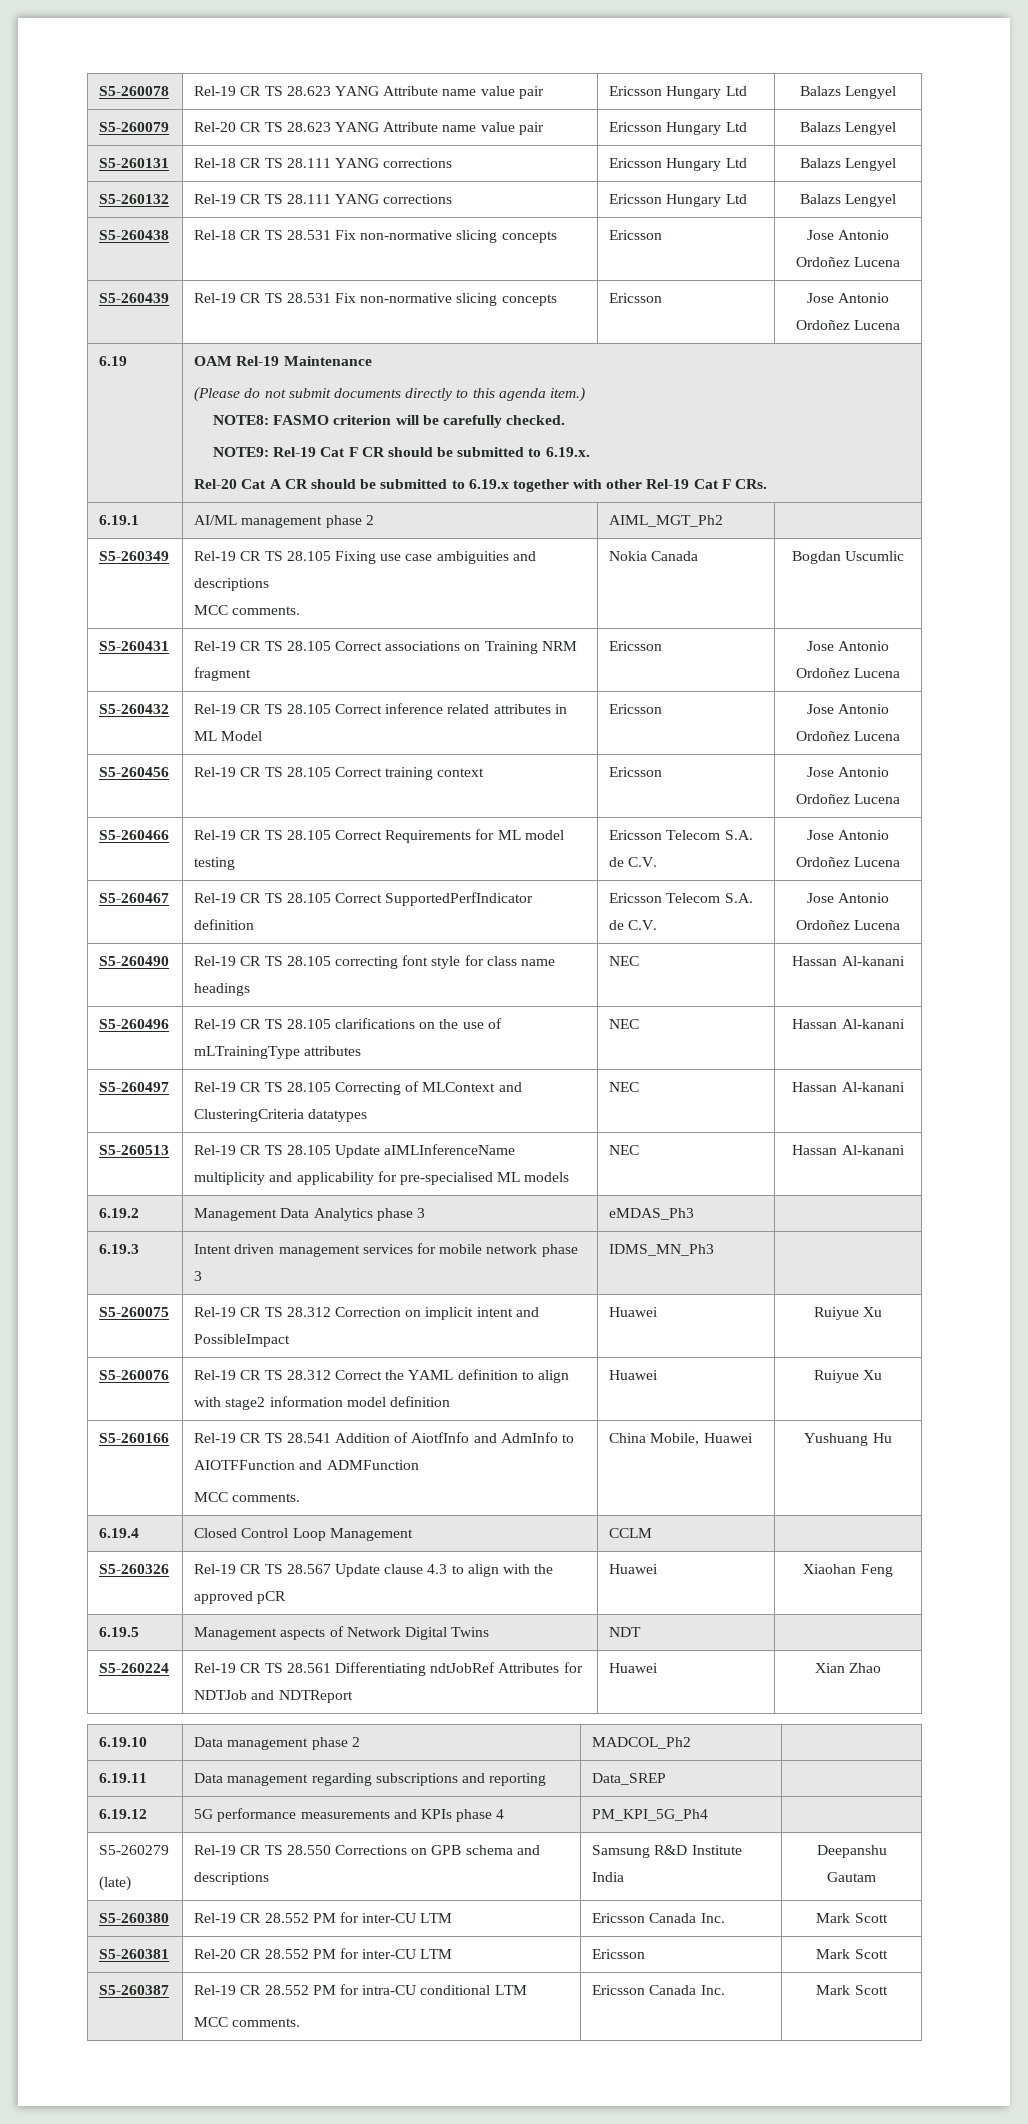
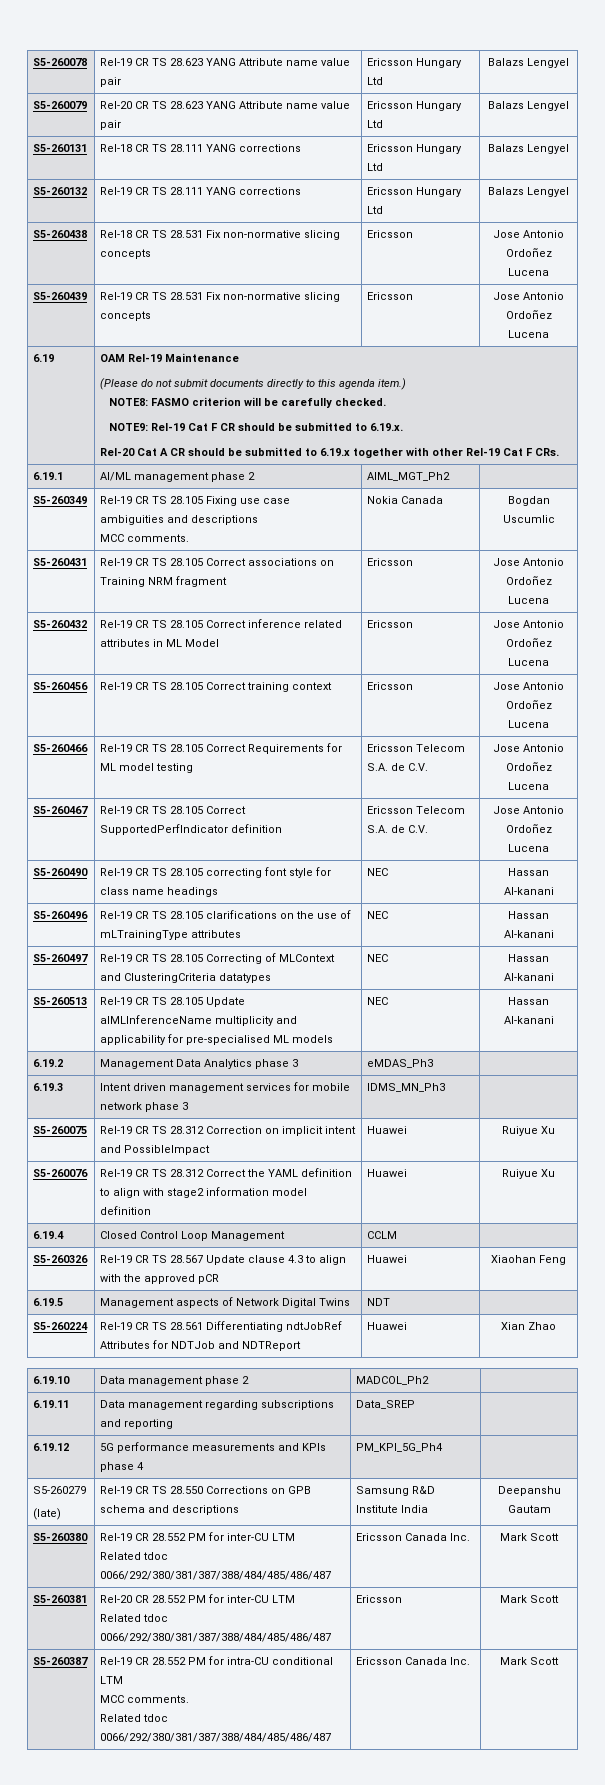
- S5-260166 | Rel-19 CR TS 28.541 Addition of AiotfInfo and AdmInfo to AIOTFFunction and ADMFunction
- MCC comments. | China Mobile, Huawei | Yushuang Hu
- S5-260380 | Rel-19 CR 28.552 PM for inter-CU LTM | Ericsson Canada Inc. | Mark Scott
+ S5-260380 | Rel-19 CR 28.552 PM for inter-CU LTM
+ Related tdoc 0066/292/380/381/387/388/484/485/486/487 | Ericsson Canada Inc. | Mark Scott
- S5-260381 | Rel-20 CR 28.552 PM for inter-CU LTM | Ericsson | Mark Scott
+ S5-260381 | Rel-20 CR 28.552 PM for inter-CU LTM
+ Related tdoc 0066/292/380/381/387/388/484/485/486/487 | Ericsson | Mark Scott
  S5-260387 | Rel-19 CR 28.552 PM for intra-CU conditional LTM
- MCC comments. | Ericsson Canada Inc. | Mark Scott
+ MCC comments.
+ Related tdoc 0066/292/380/381/387/388/484/485/486/487 | Ericsson Canada Inc. | Mark Scott

